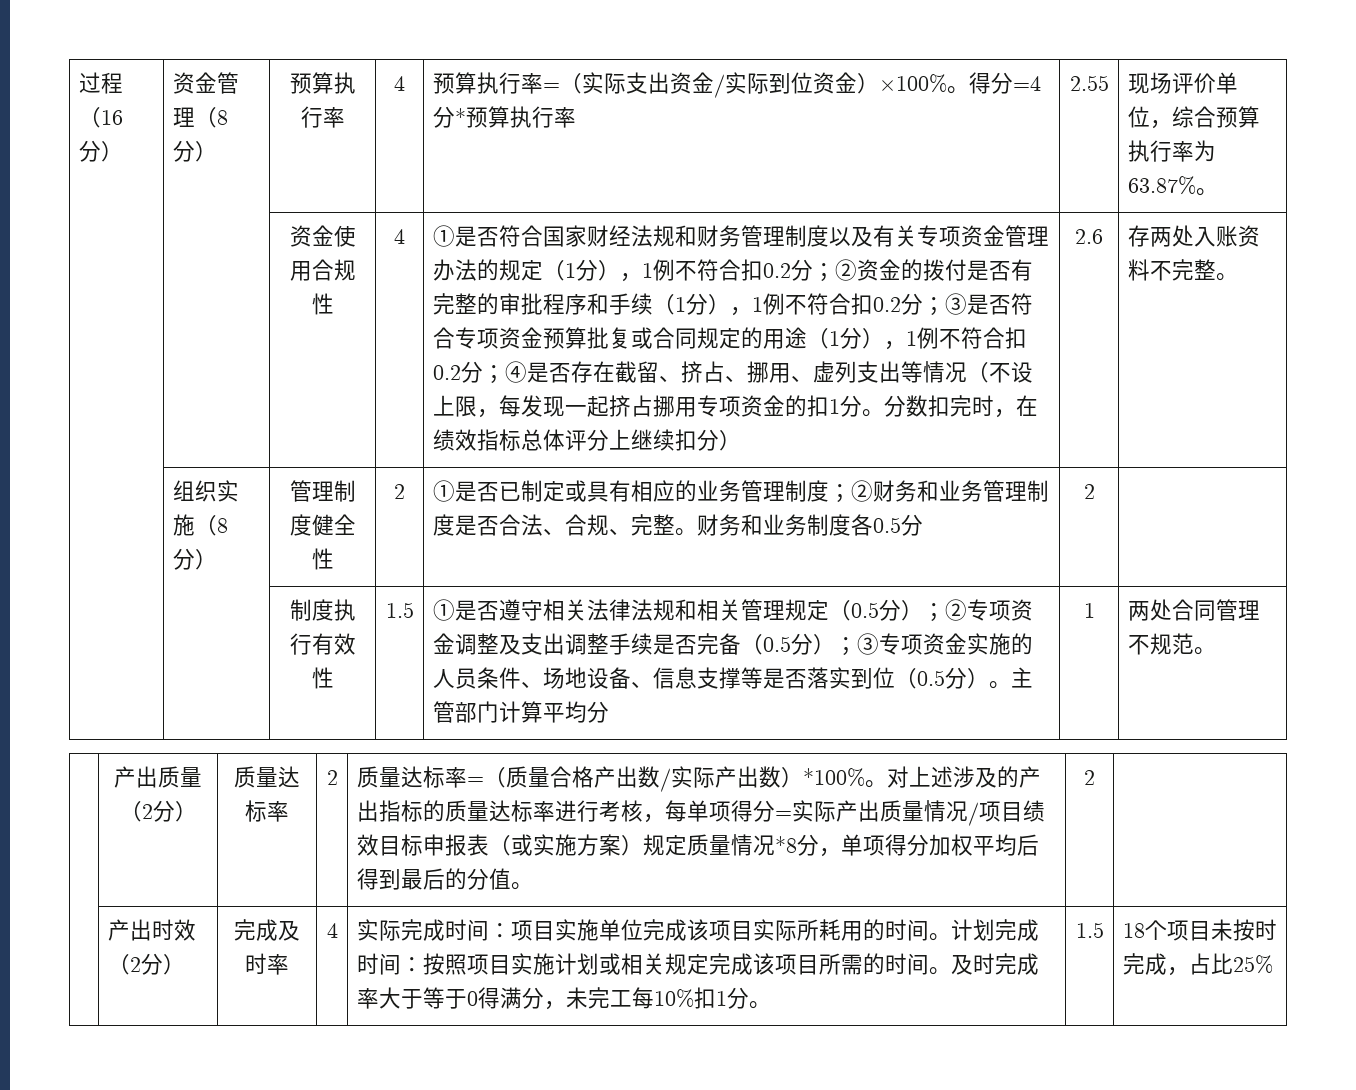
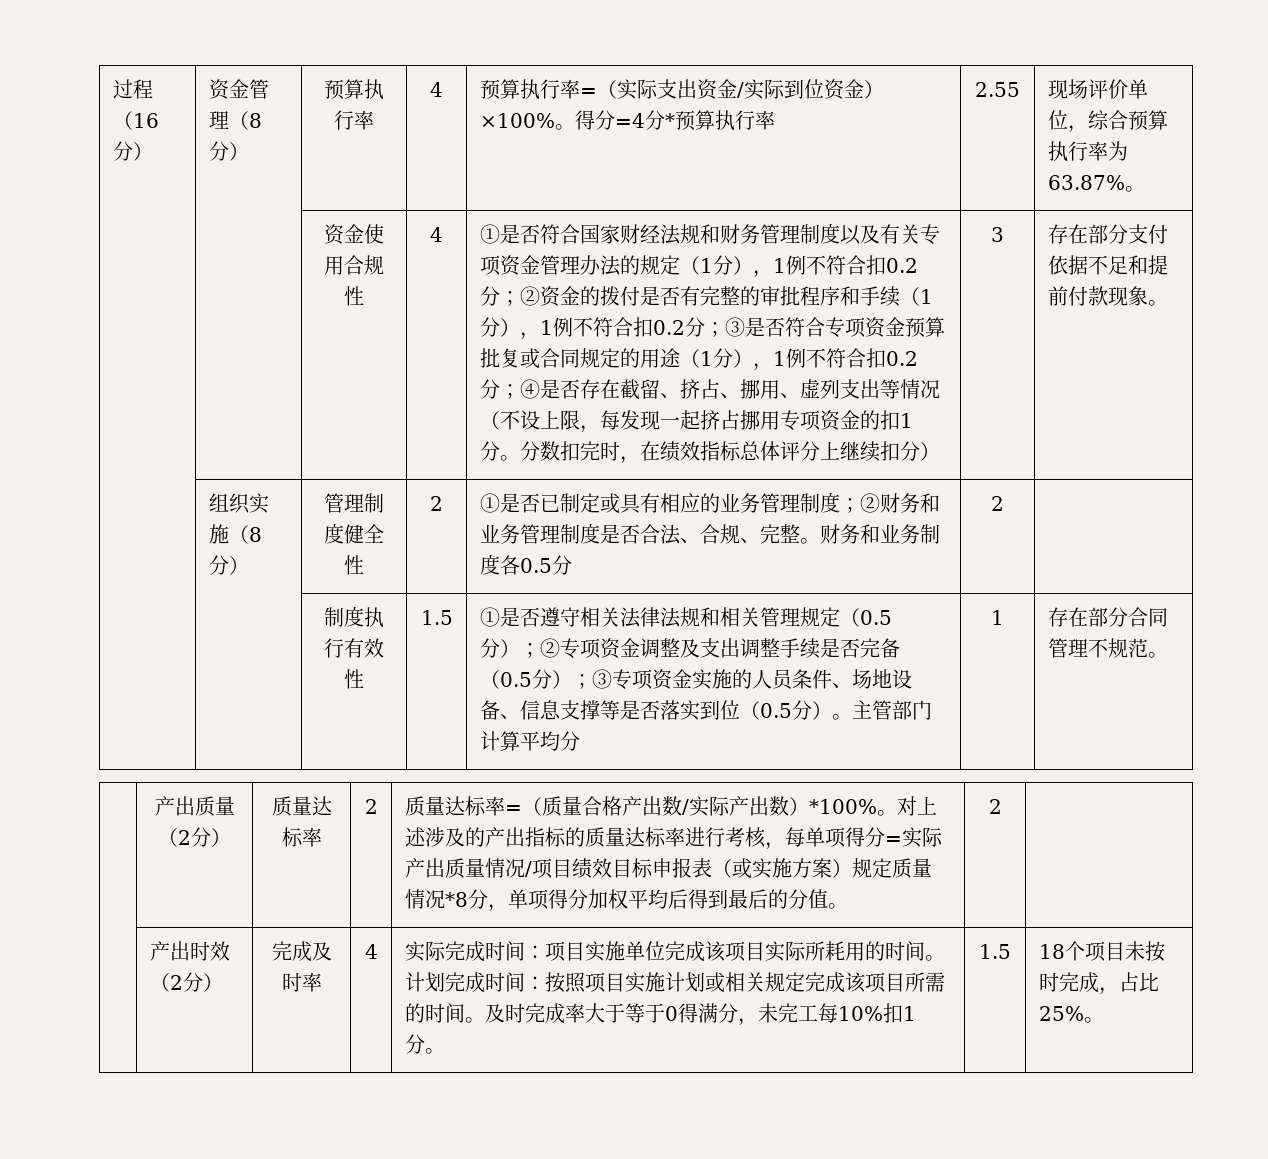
- 2.6 | 存两处入账资料不完整。
+ 3 | 存在部分支付依据不足和提前付款现象。
- 两处合同管理不规范。
+ 存在部分合同管理不规范。
- 18个项目未按时完成，占比25%
+ 18个项目未按时完成，占比25%。

